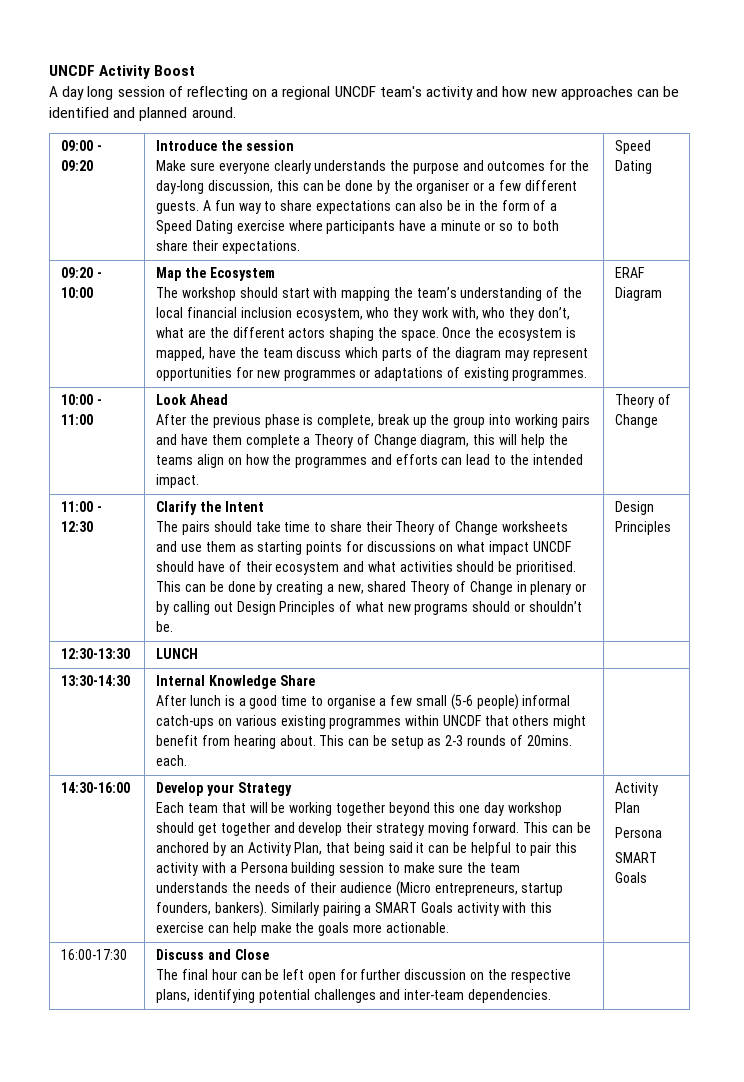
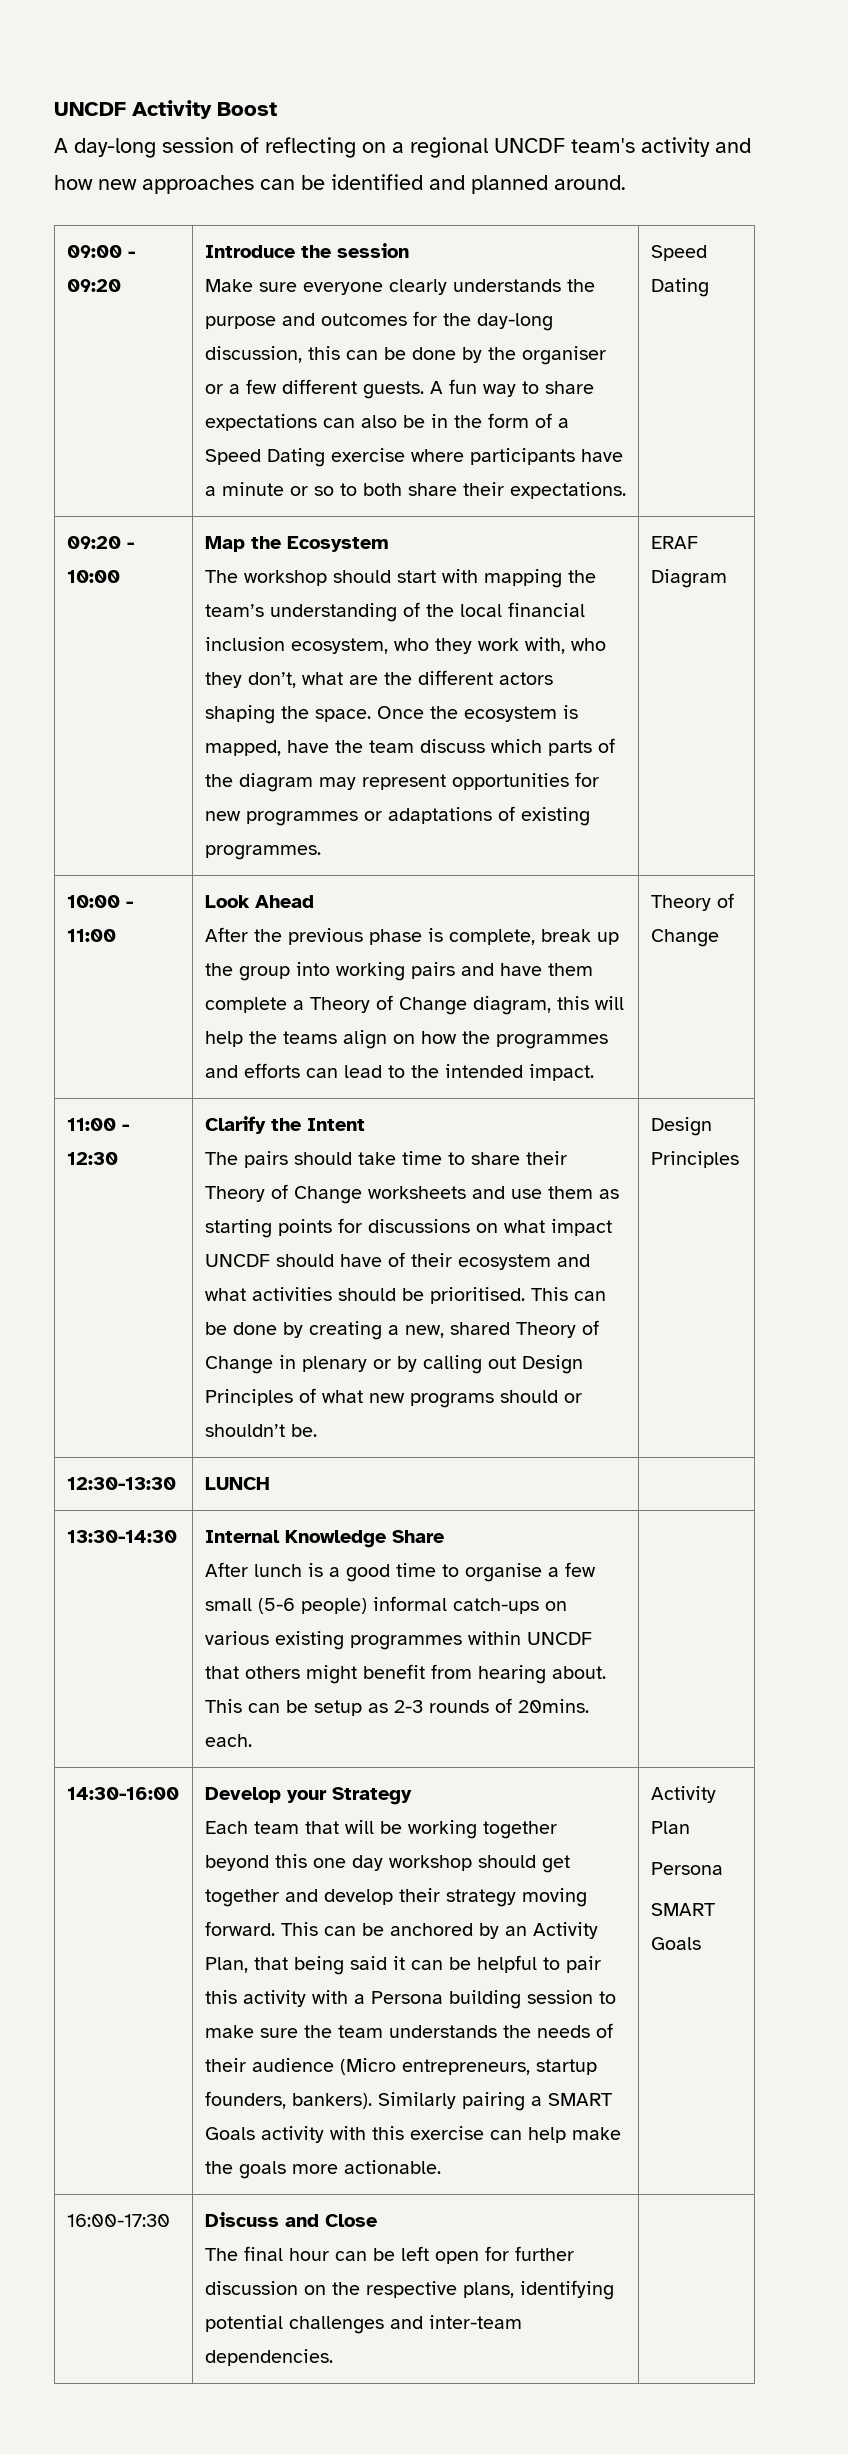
- A day long session of reflecting on a regional UNCDF team's activity and how new approaches can be identified and planned around.
+ A day-long session of reflecting on a regional UNCDF team's activity and how new approaches can be identified and planned around.

